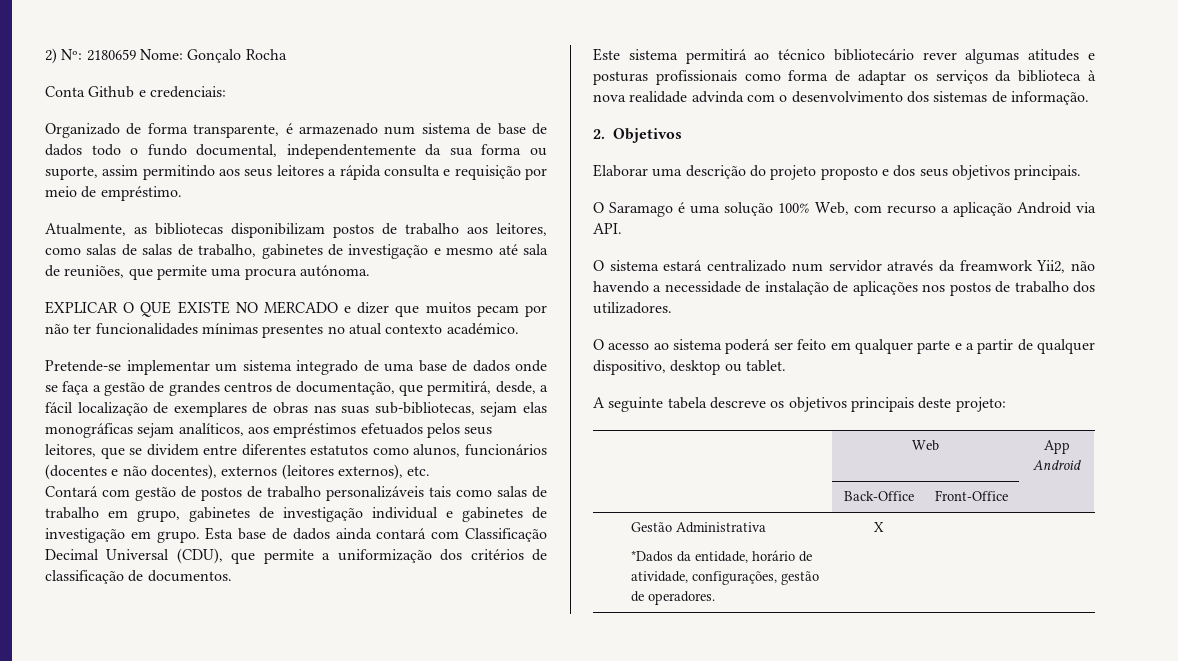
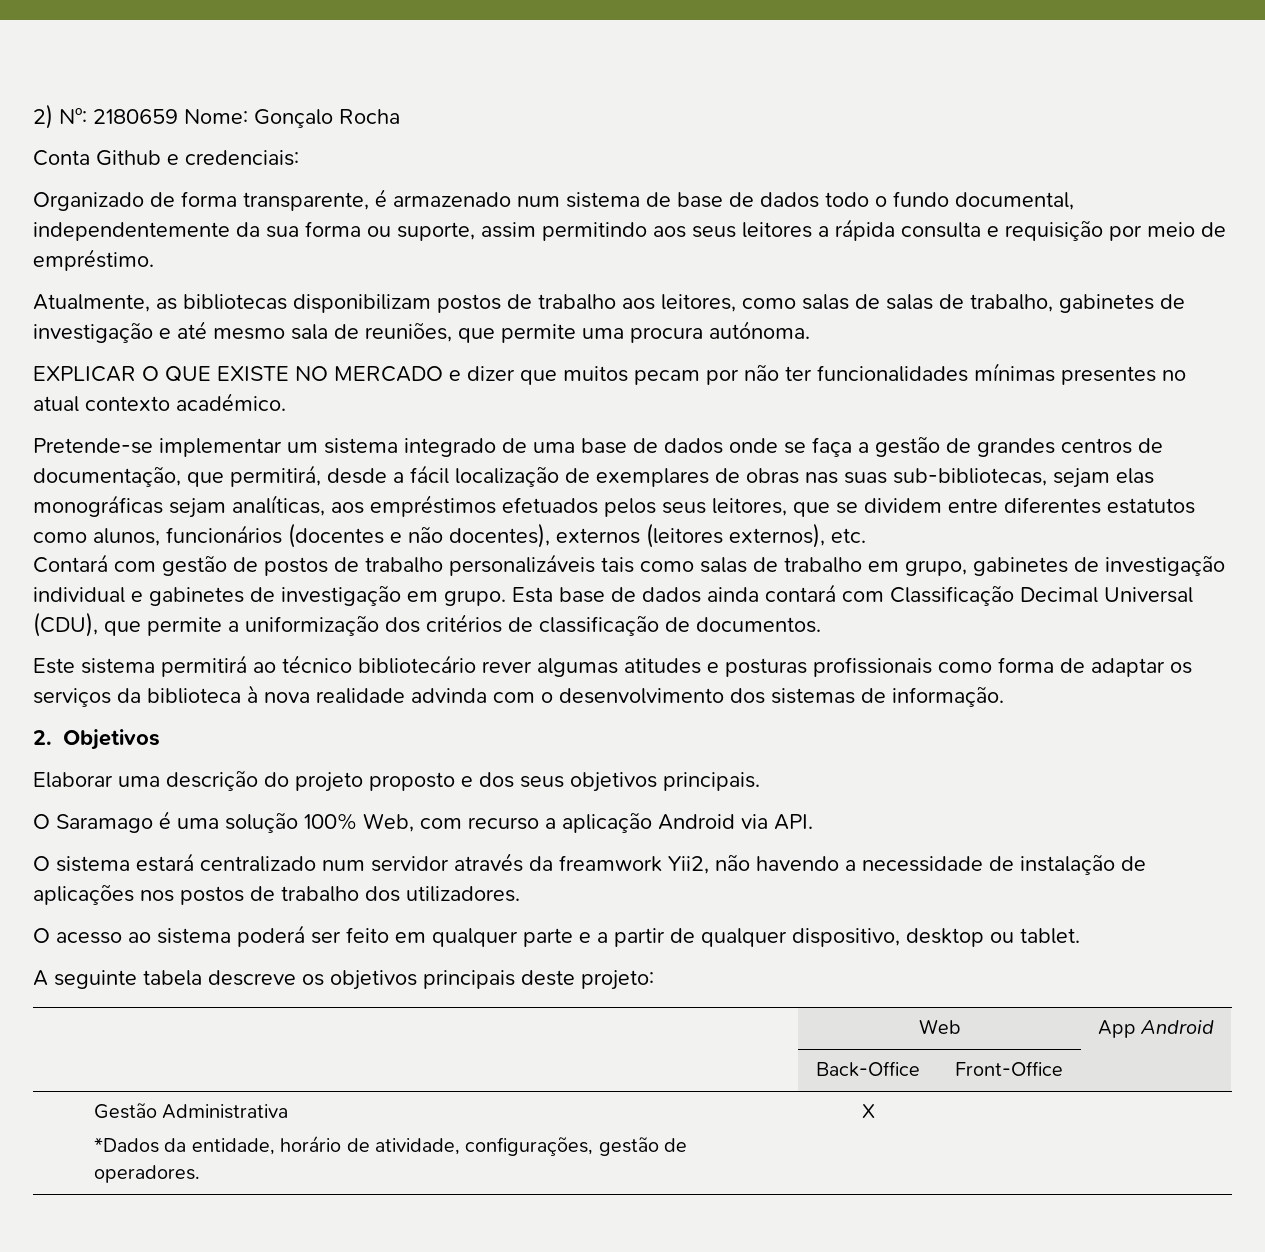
- Atualmente, as bibliotecas disponibilizam postos de trabalho aos leitores, como salas de salas de trabalho, gabinetes de investigação e mesmo até sala de reuniões, que permite uma procura autónoma.
+ Atualmente, as bibliotecas disponibilizam postos de trabalho aos leitores, como salas de salas de trabalho, gabinetes de investigação e até mesmo sala de reuniões, que permite uma procura autónoma.
- Pretende-se implementar um sistema integrado de uma base de dados onde se faça a gestão de grandes centros de documentação, que permitirá, desde, a fácil localização de exemplares de obras nas suas sub-bibliotecas, sejam elas monográficas sejam analíticos, aos empréstimos efetuados pelos seus leitores, que se dividem entre diferentes estatutos como alunos, funcionários (docentes e não docentes), externos (leitores externos), etc.
+ Pretende-se implementar um sistema integrado de uma base de dados onde se faça a gestão de grandes centros de documentação, que permitirá, desde a fácil localização de exemplares de obras nas suas sub-bibliotecas, sejam elas monográficas sejam analíticas, aos empréstimos efetuados pelos seus leitores, que se dividem entre diferentes estatutos como alunos, funcionários (docentes e não docentes), externos (leitores externos), etc.

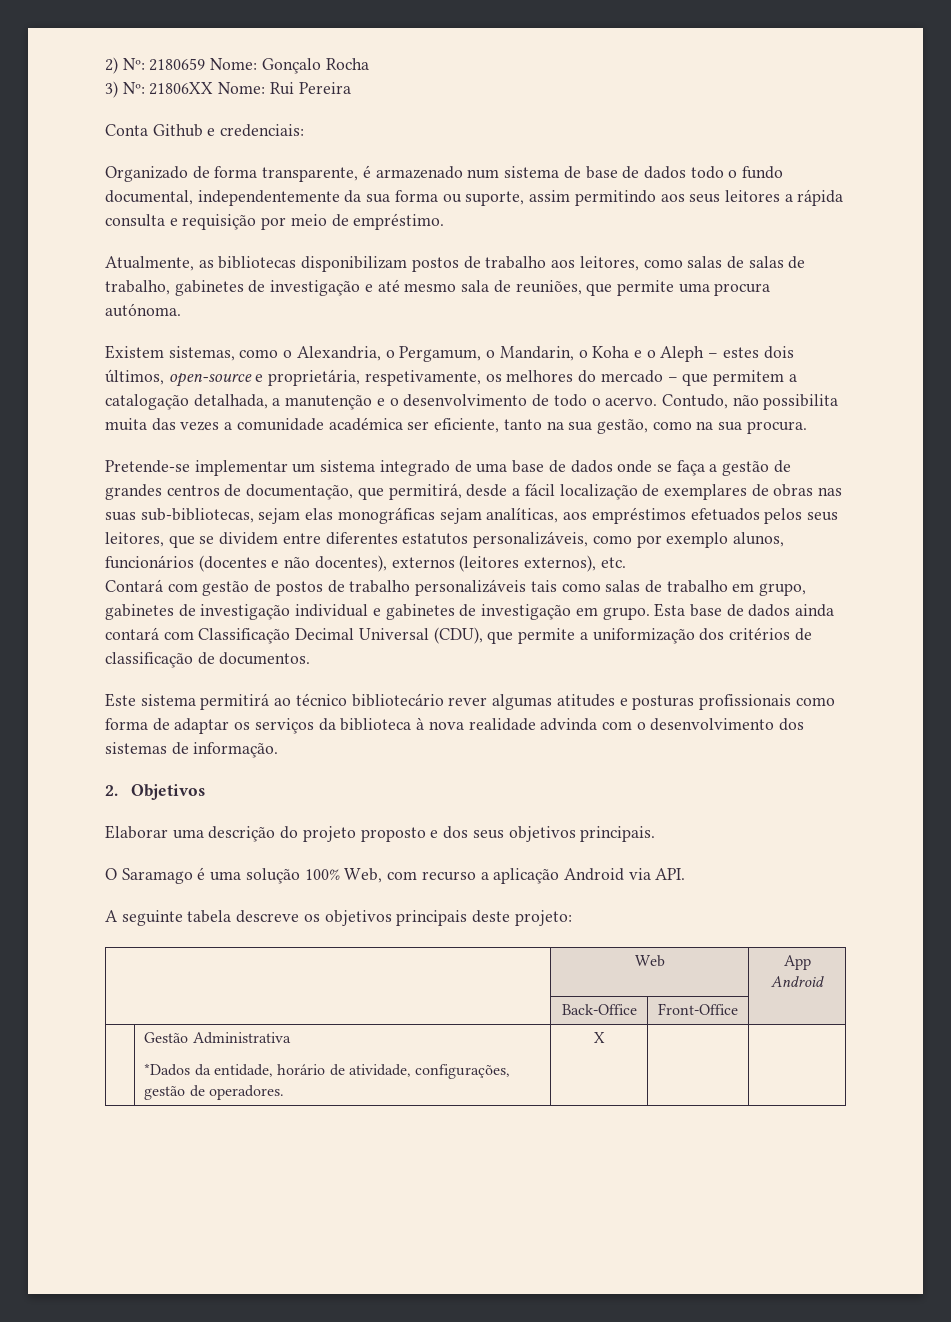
+ 3) Nº: 21806XX Nome: Rui Pereira
- EXPLICAR O QUE EXISTE NO MERCADO e dizer que muitos pecam por não ter funcionalidades mínimas presentes no atual contexto académico.
+ Existem sistemas, como o Alexandria, o Pergamum, o Mandarin, o Koha e o Aleph – estes dois últimos, open-source e proprietária, respetivamente, os melhores do mercado – que permitem a catalogação detalhada, a manutenção e o desenvolvimento de todo o acervo. Contudo, não possibilita muita das vezes a comunidade académica ser eficiente, tanto na sua gestão, como na sua procura.
- Pretende-se implementar um sistema integrado de uma base de dados onde se faça a gestão de grandes centros de documentação, que permitirá, desde a fácil localização de exemplares de obras nas suas sub-bibliotecas, sejam elas monográficas sejam analíticas, aos empréstimos efetuados pelos seus leitores, que se dividem entre diferentes estatutos como alunos, funcionários (docentes e não docentes), externos (leitores externos), etc.
+ Pretende-se implementar um sistema integrado de uma base de dados onde se faça a gestão de grandes centros de documentação, que permitirá, desde a fácil localização de exemplares de obras nas suas sub-bibliotecas, sejam elas monográficas sejam analíticas, aos empréstimos efetuados pelos seus leitores, que se dividem entre diferentes estatutos personalizáveis, como por exemplo alunos, funcionários (docentes e não docentes), externos (leitores externos), etc.
- O sistema estará centralizado num servidor através da freamwork Yii2, não havendo a necessidade de instalação de aplicações nos postos de trabalho dos utilizadores.
- O acesso ao sistema poderá ser feito em qualquer parte e a partir de qualquer dispositivo, desktop ou tablet.

